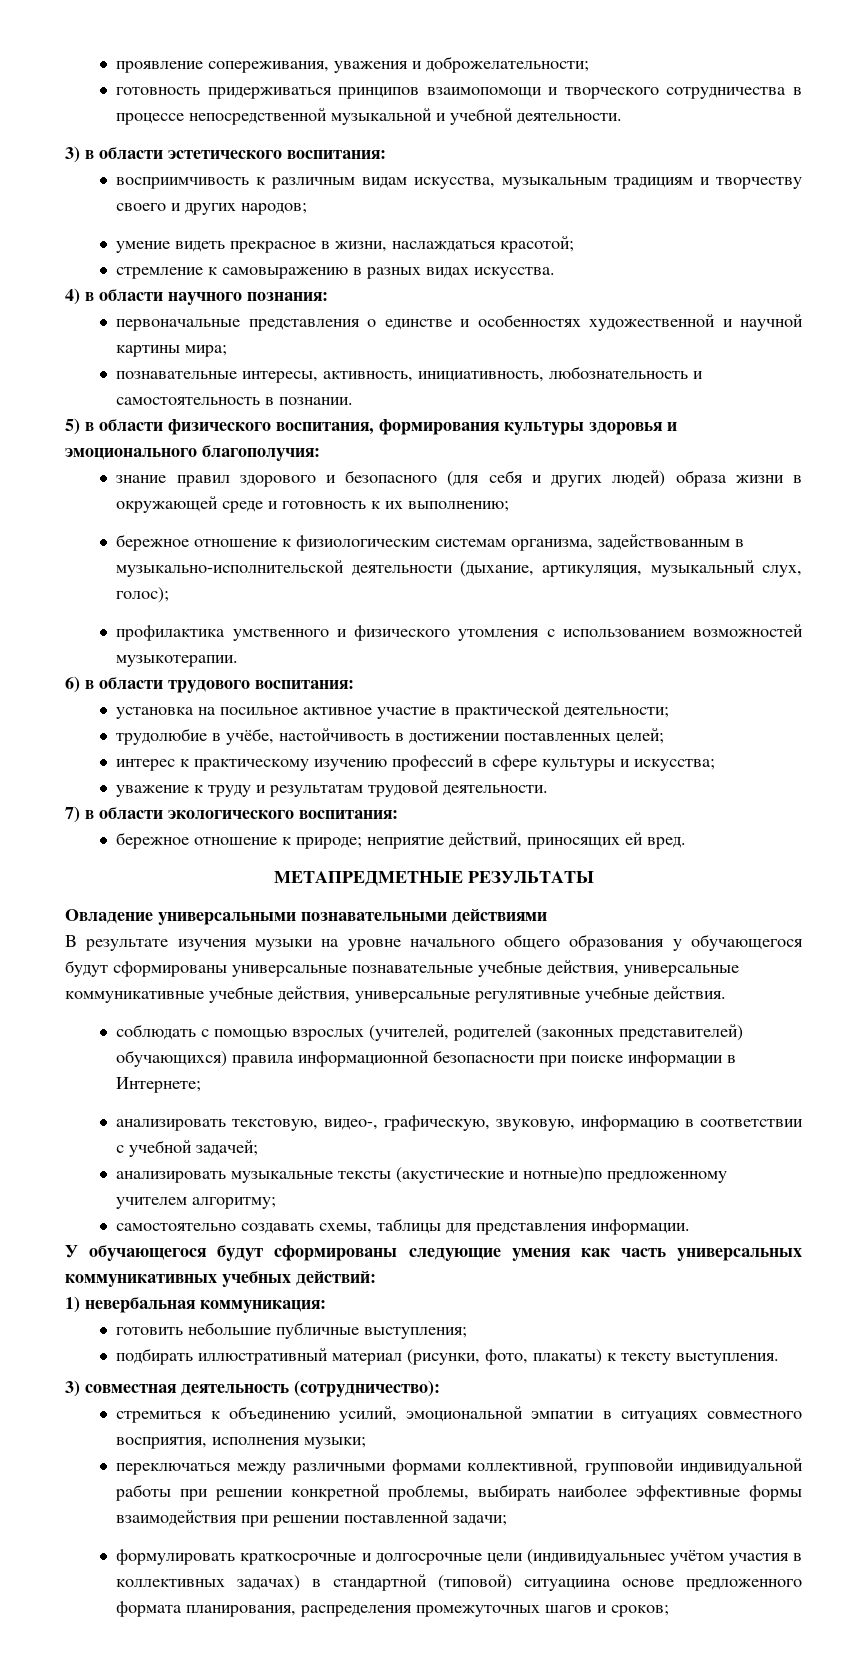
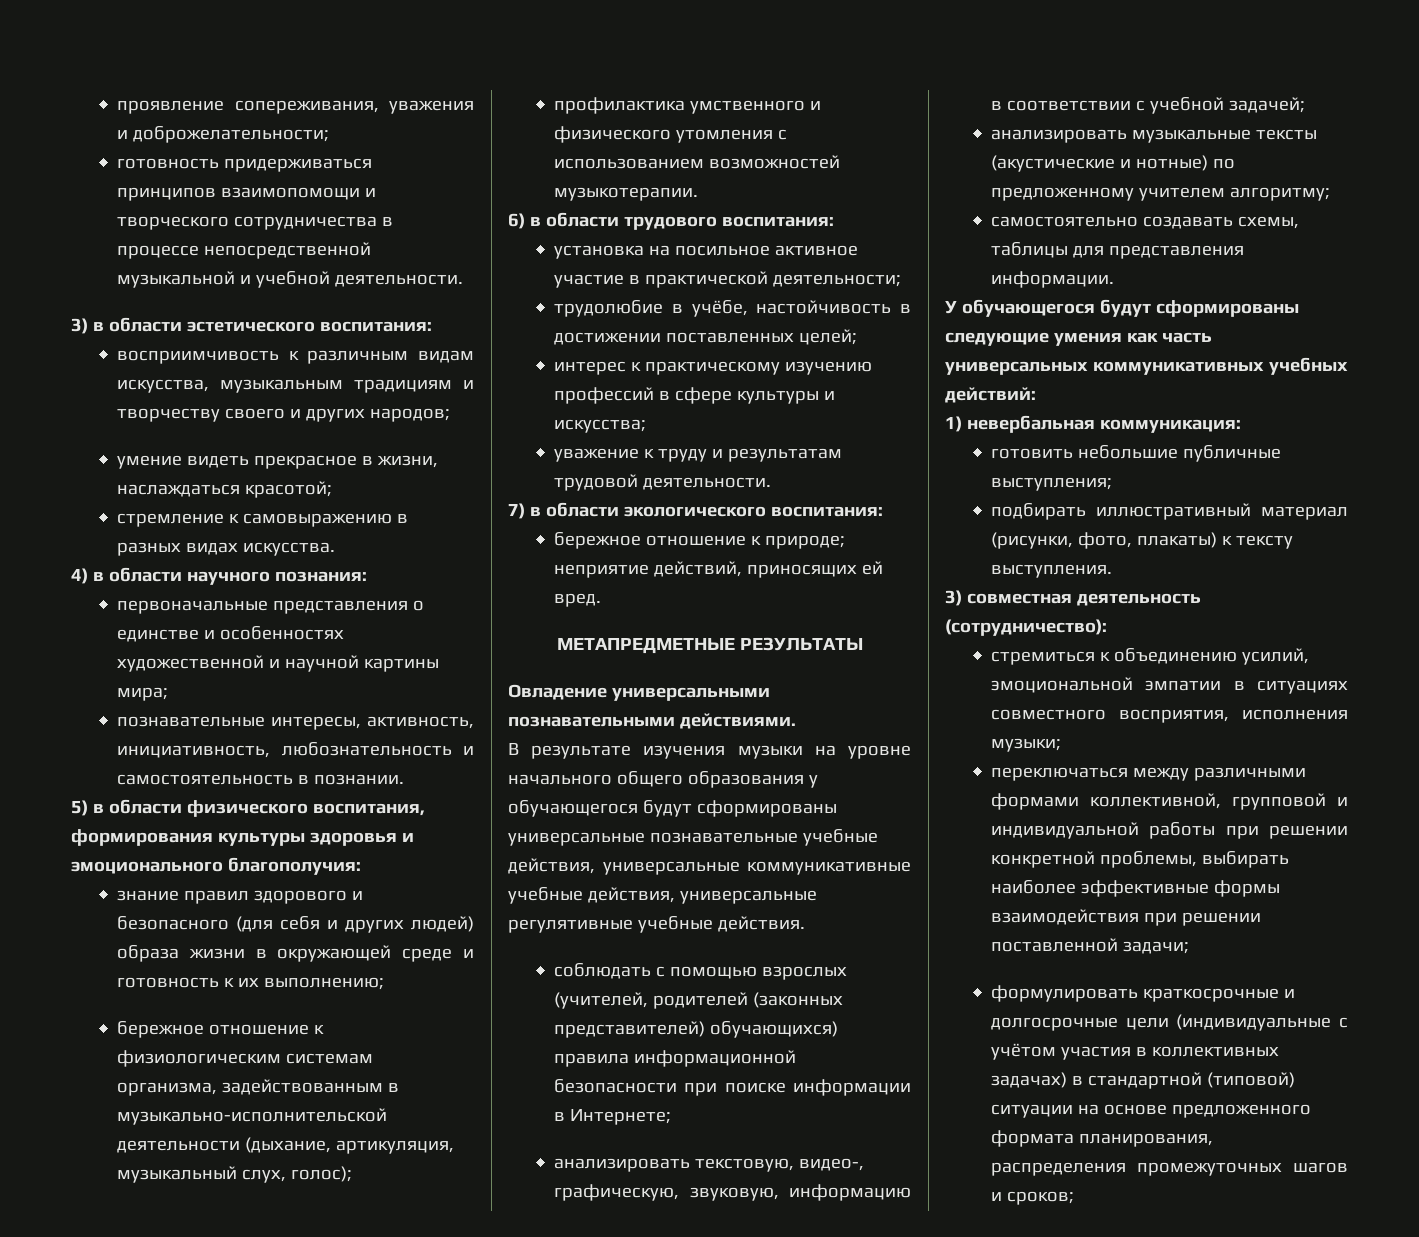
- Овладение универсальными познавательными действиями
+ Овладение универсальными познавательными действиями.
- анализировать музыкальные тексты (акустические и нотные)по предложенному учителем алгоритму;
+ анализировать музыкальные тексты (акустические и нотные) по предложенному учителем алгоритму;
- переключаться между различными формами коллективной, групповойи индивидуальной работы при решении конкретной проблемы, выбирать наиболее эффективные формы взаимодействия при решении поставленной задачи;
+ переключаться между различными формами коллективной, групповой и индивидуальной работы при решении конкретной проблемы, выбирать наиболее эффективные формы взаимодействия при решении поставленной задачи;
- формулировать краткосрочные и долгосрочные цели (индивидуальныес учётом участия в коллективных задачах) в стандартной (типовой) ситуациина основе предложенного формата планирования, распределения промежуточных шагов и сроков;
+ формулировать краткосрочные и долгосрочные цели (индивидуальные с учётом участия в коллективных задачах) в стандартной (типовой) ситуации на основе предложенного формата планирования, распределения промежуточных шагов и сроков;

